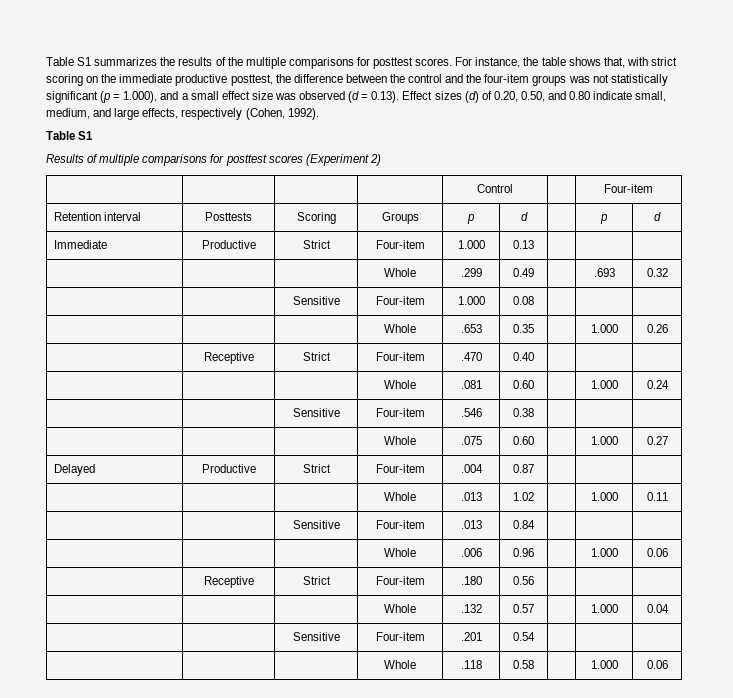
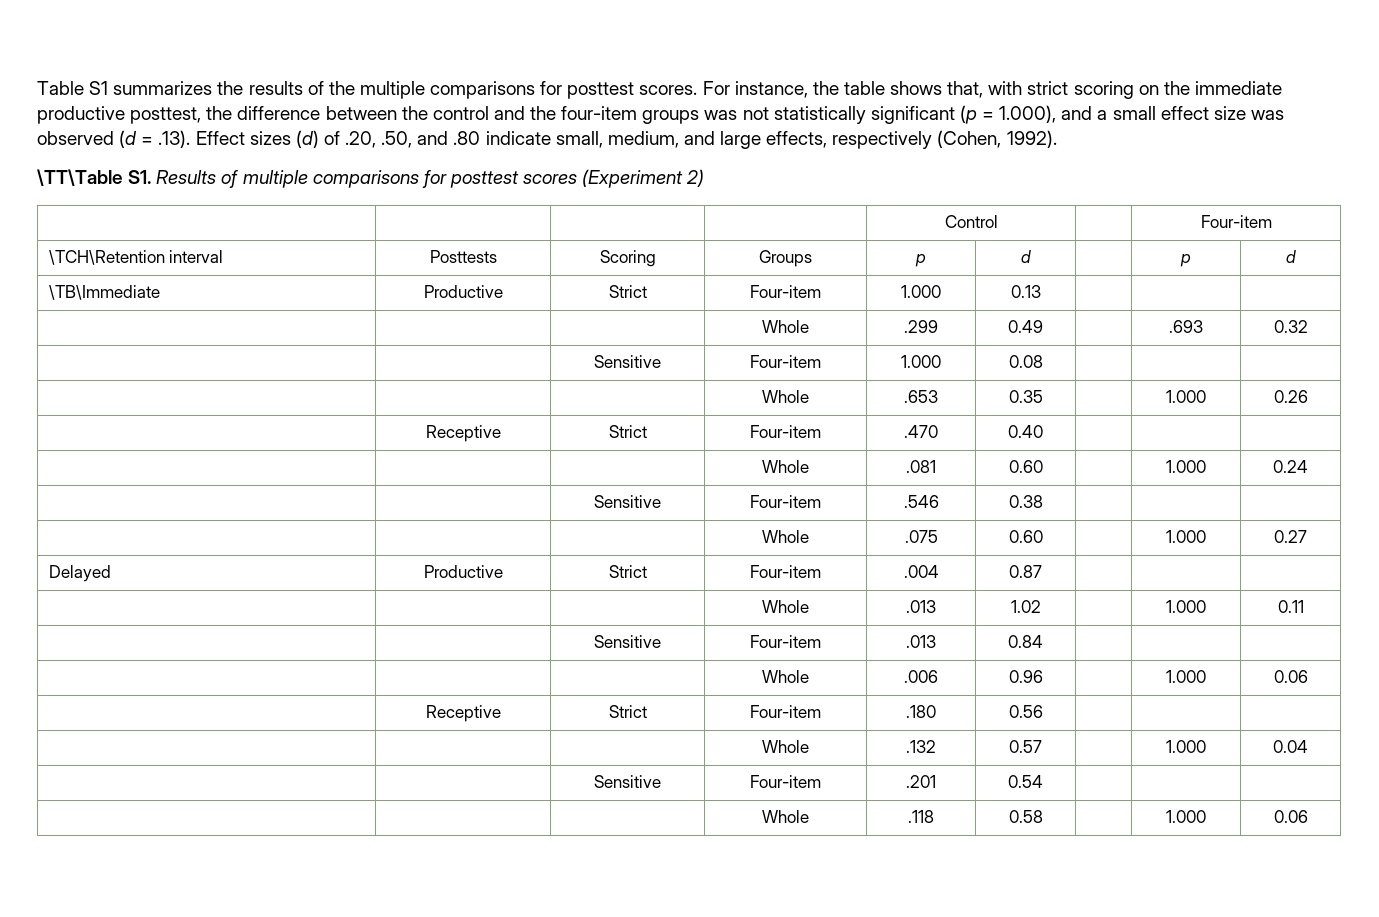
- For instance, the table shows that, with strict scoring on the immediate productive posttest, the difference between the control and the four-item groups was not statistically significant (p = 1.000), and a small effect size was observed (d = 0.13). Effect sizes (d) of 0.20, 0.50, and 0.80 indicate small, medium, and large effects, respectively (Cohen, 1992).
- Table S1
- Results of multiple comparisons for posttest scores (Experiment 2)
+ For instance, the table shows that, with strict scoring on the immediate productive posttest, the difference between the control and the four-item groups was not statistically significant (p = 1.000), and a small effect size was observed (d = .13). Effect sizes (d) of .20, .50, and .80 indicate small, medium, and large effects, respectively (Cohen, 1992).
+ \TT\Table S1. Results of multiple comparisons for posttest scores (Experiment 2)
- Retention interval | Posttests | Scoring | Groups | p | d | | p | d
+ \TCH\Retention interval | Posttests | Scoring | Groups | p | d | | p | d
- Immediate | Productive | Strict | Four-item | 1.000 | 0.13 | | |
+ \TB\Immediate | Productive | Strict | Four-item | 1.000 | 0.13 | | |

